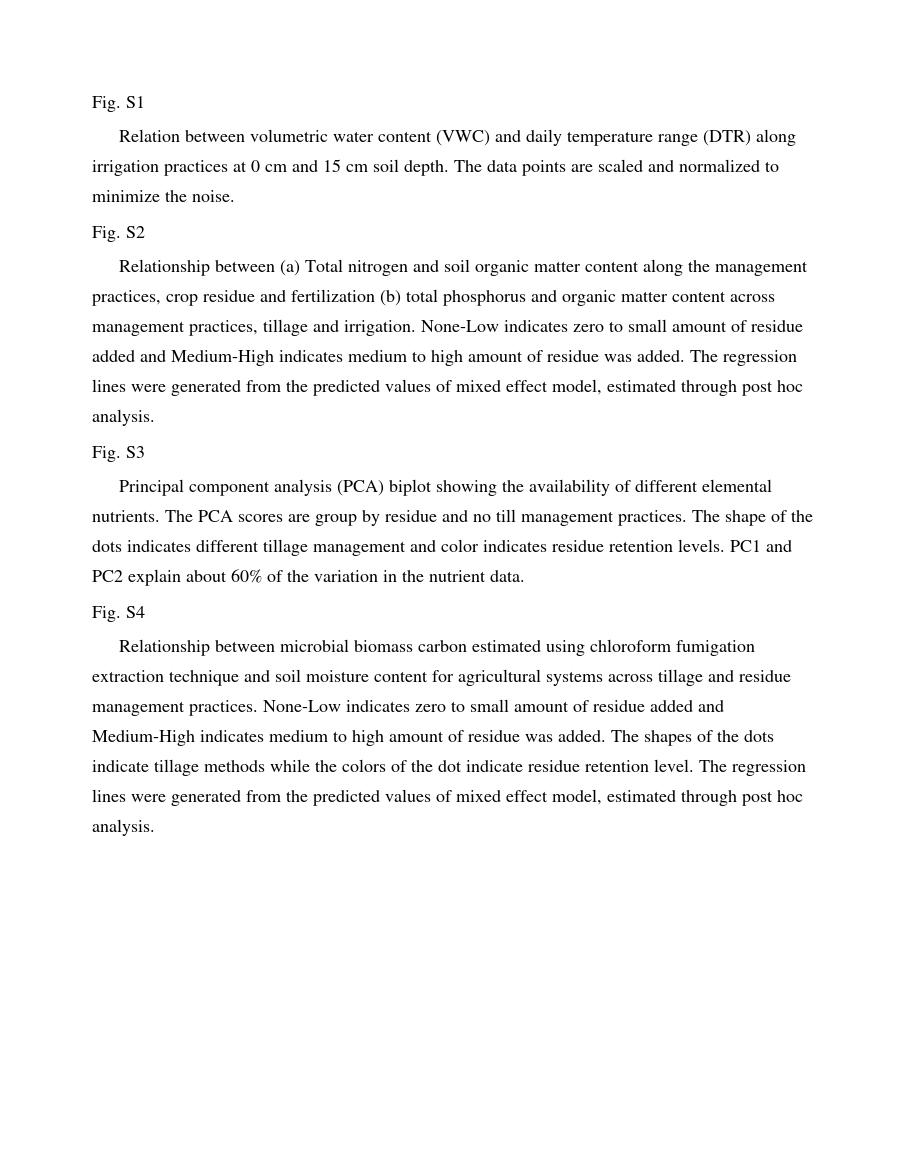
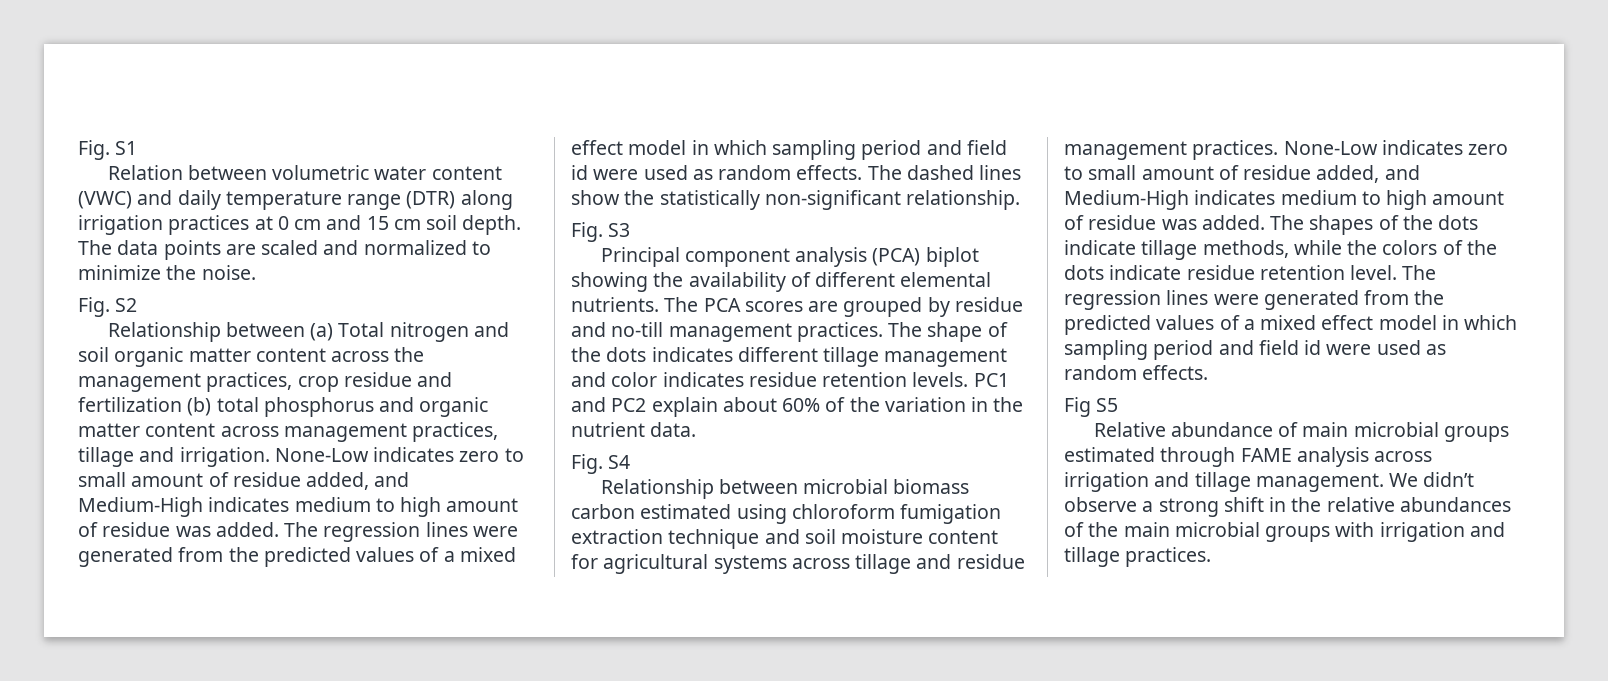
- Relationship between (a) Total nitrogen and soil organic matter content along the management practices, crop residue and fertilization (b) total phosphorus and organic matter content across management practices, tillage and irrigation. None-Low indicates zero to small amount of residue added and Medium-High indicates medium to high amount of residue was added. The regression lines were generated from the predicted values of mixed effect model, estimated through post hoc analysis.
+ Relationship between (a) Total nitrogen and soil organic matter content across the management practices, crop residue and fertilization (b) total phosphorus and organic matter content across management practices, tillage and irrigation. None-Low indicates zero to small amount of residue added, and Medium-High indicates medium to high amount of residue was added. The regression lines were generated from the predicted values of a mixed effect model in which sampling period and field id were used as random effects. The dashed lines show the statistically non-significant relationship.
- The PCA scores are group by residue and no till management practices.
+ The PCA scores are grouped by residue and no-till management practices.
- Relationship between microbial biomass carbon estimated using chloroform fumigation extraction technique and soil moisture content for agricultural systems across tillage and residue management practices. None-Low indicates zero to small amount of residue added and Medium-High indicates medium to high amount of residue was added.
+ Relationship between microbial biomass carbon estimated using chloroform fumigation extraction technique and soil moisture content for agricultural systems across tillage and residue management practices. None-Low indicates zero to small amount of residue added, and Medium-High indicates medium to high amount of residue was added.
- The shapes of the dots indicate tillage methods while the colors of the dot indicate residue retention level. The regression lines were generated from the predicted values of mixed effect model, estimated through post hoc analysis.
+ The shapes of the dots indicate tillage methods, while the colors of the dots indicate residue retention level. The regression lines were generated from the predicted values of a mixed effect model in which sampling period and field id were used as random effects.
+ Fig S5
+ Relative abundance of main microbial groups estimated through FAME analysis across irrigation and tillage management. We didn’t observe a strong shift in the relative abundances of the main microbial groups with irrigation and tillage practices.

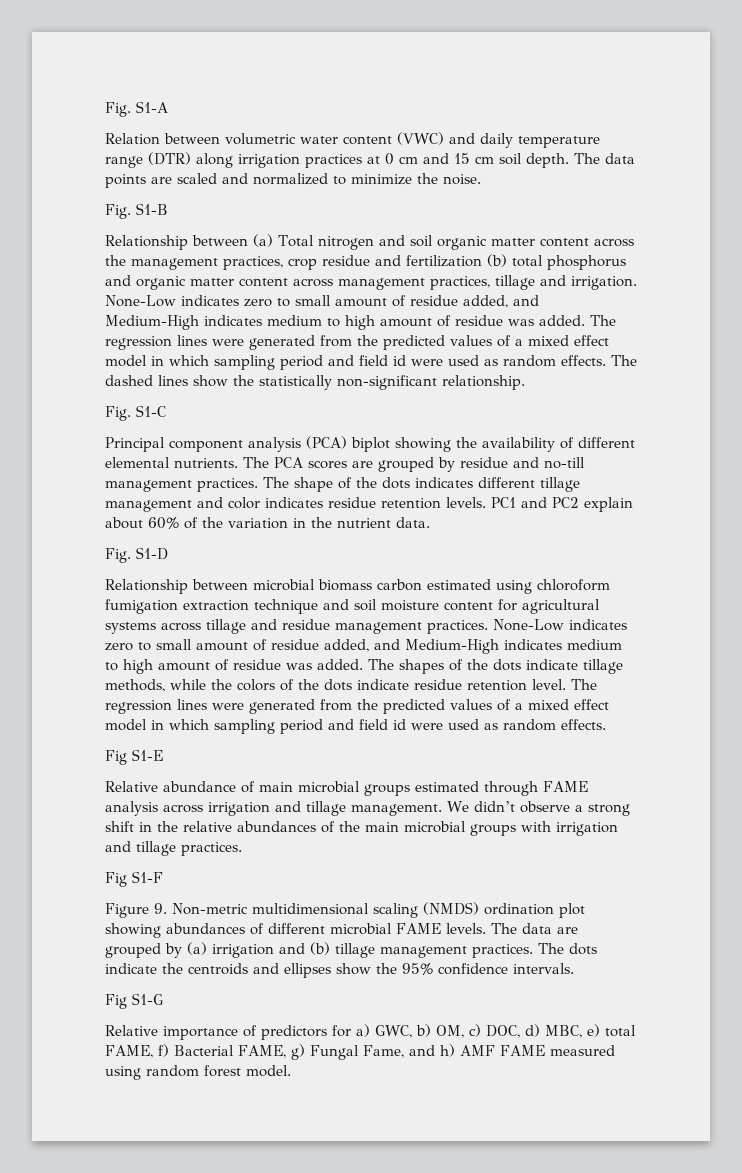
- Fig. S1
+ Fig. S1-A
- Fig. S2
+ Fig. S1-B
- Fig. S3
+ Fig. S1-C
- Fig. S4
+ Fig. S1-D
- Fig S5
+ Fig S1-E
+ Fig S1-F
+ Figure 9. Non-metric multidimensional scaling (NMDS) ordination plot showing abundances of different microbial FAME levels. The data are grouped by (a) irrigation and (b) tillage management practices. The dots indicate the centroids and ellipses show the 95% confidence intervals.
+ Fig S1-G
+ Relative importance of predictors for a) GWC, b) OM, c) DOC, d) MBC, e) total FAME, f) Bacterial FAME, g) Fungal Fame, and h) AMF FAME measured using random forest model.

